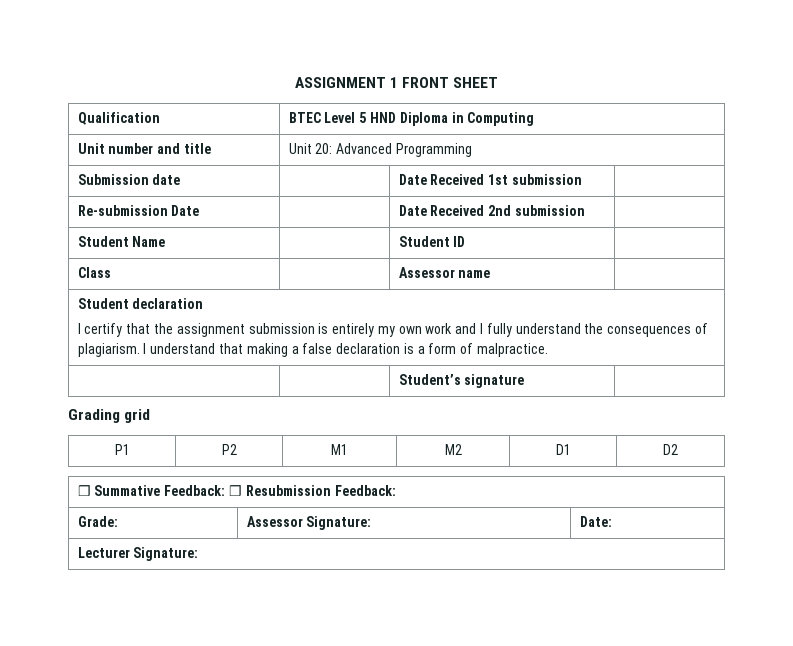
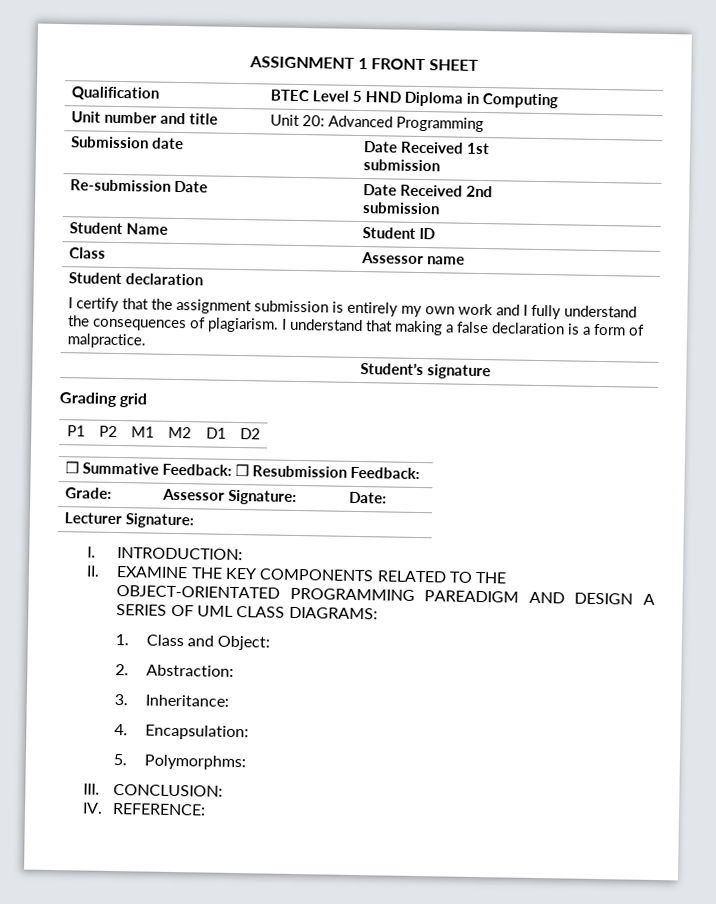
+ I. INTRODUCTION:
+ II. EXAMINE THE KEY COMPONENTS RELATED TO THE OBJECT-ORIENTATED PROGRAMMING PAREADIGM AND DESIGN A SERIES OF UML CLASS DIAGRAMS:
+ 1. Class and Object:
+ 2. Abstraction:
+ 3. Inheritance:
+ 4. Encapsulation:
+ 5. Polymorphms:
+ III. CONCLUSION:
+ IV. REFERENCE:

